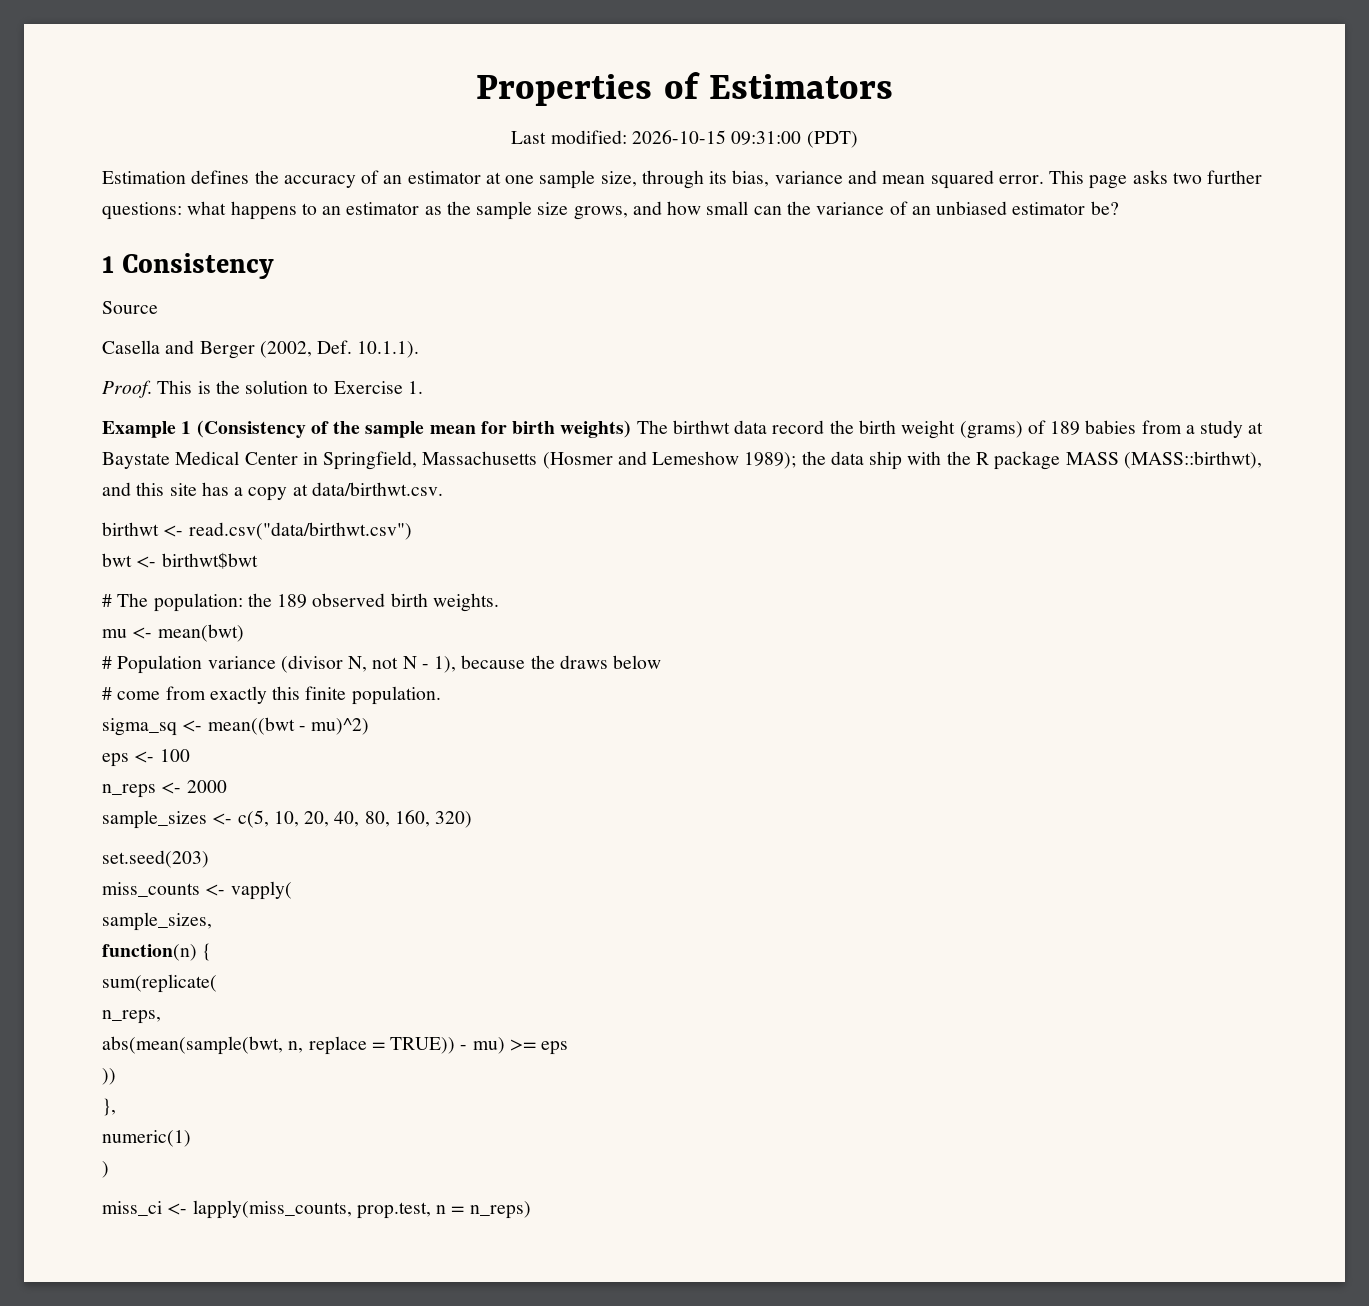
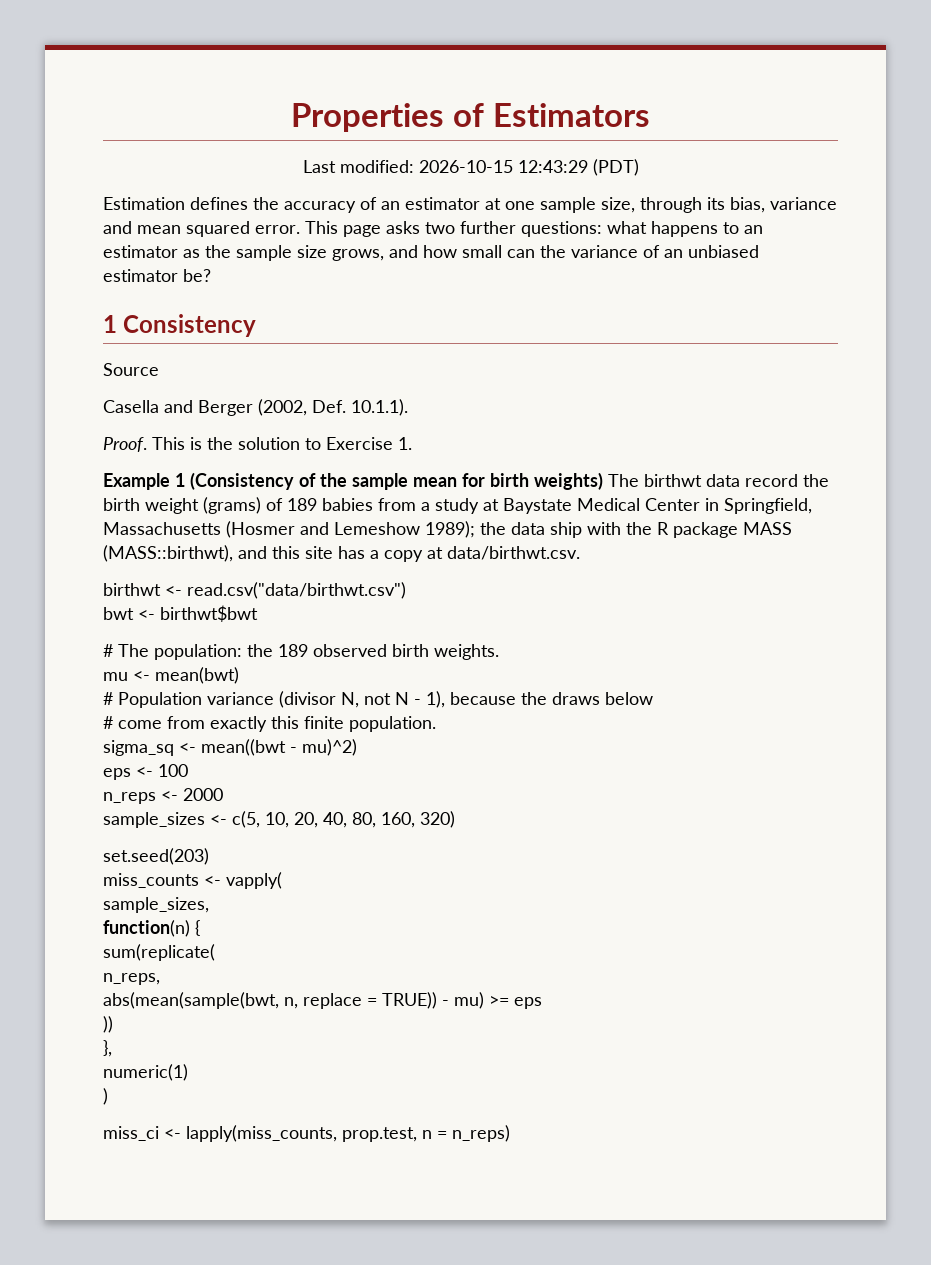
- Last modified: 2026-10-15 09:31:00 (PDT)
+ Last modified: 2026-10-15 12:43:29 (PDT)

